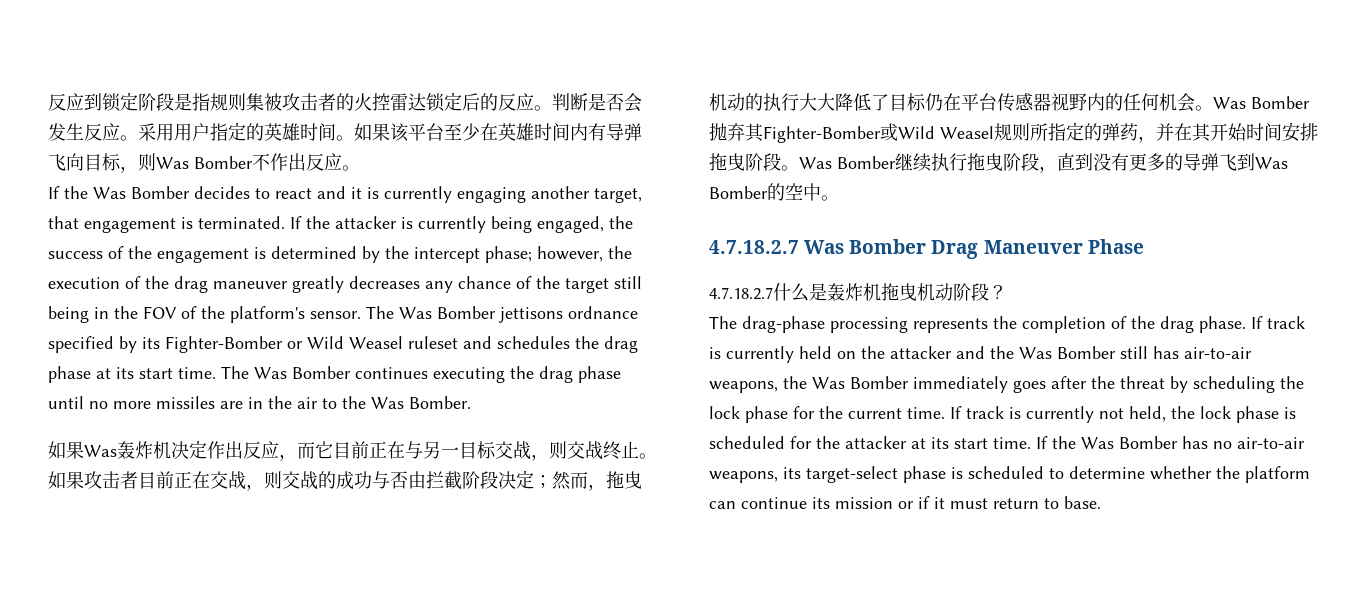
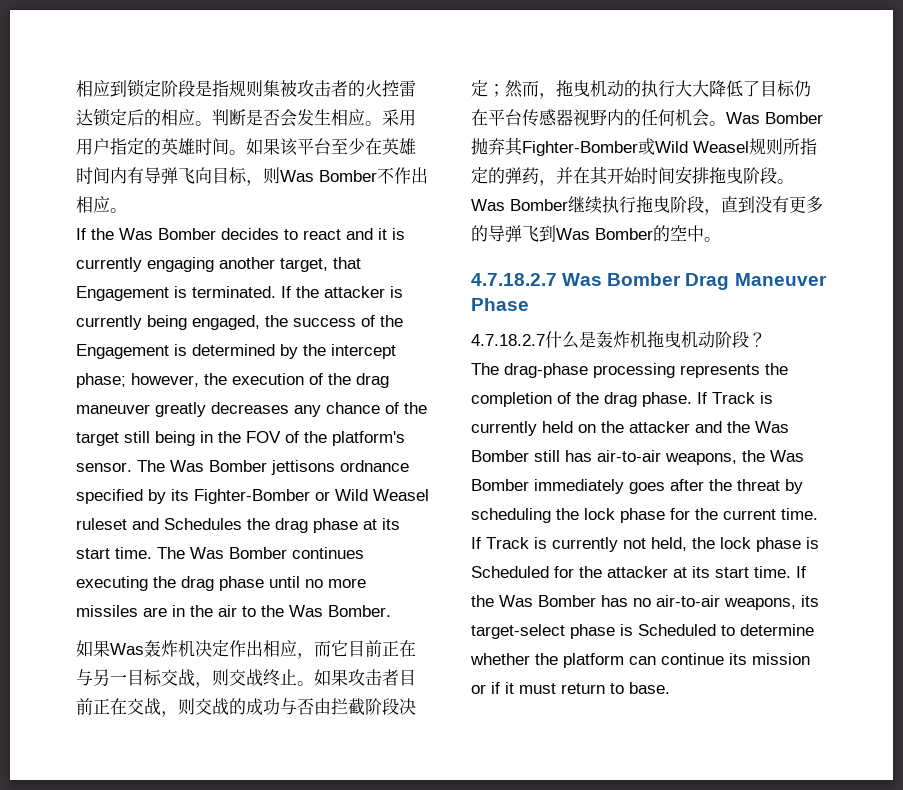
- 反应到锁定阶段是指规则集被攻击者的火控雷达锁定后的反应。
+ 相应到锁定阶段是指规则集被攻击者的火控雷达锁定后的相应。
- 判断是否会发生反应。
+ 判断是否会发生相应。
- 如果该平台至少在英雄时间内有导弹飞向目标，则Was Bomber不作出反应。
+ 如果该平台至少在英雄时间内有导弹飞向目标，则Was Bomber不作出相应。
- If the Was Bomber decides to react and it is currently engaging another target, that engagement is terminated.
+ If the Was Bomber decides to react and it is currently engaging another target, that Engagement is terminated.
- If the attacker is currently being engaged, the success of the engagement is determined by the intercept phase; however, the execution of the drag maneuver greatly decreases any chance of the target still being in the FOV of the platform's sensor.
+ If the attacker is currently being engaged, the success of the Engagement is determined by the intercept phase; however, the execution of the drag maneuver greatly decreases any chance of the target still being in the FOV of the platform's sensor.
- The Was Bomber jettisons ordnance specified by its Fighter-Bomber or Wild Weasel ruleset and schedules the drag phase at its start time.
+ The Was Bomber jettisons ordnance specified by its Fighter-Bomber or Wild Weasel ruleset and Schedules the drag phase at its start time.
- 如果Was轰炸机决定作出反应，而它目前正在与另一目标交战，则交战终止。
+ 如果Was轰炸机决定作出相应，而它目前正在与另一目标交战，则交战终止。
- If track is currently held on the attacker and the Was Bomber still has air-to-air weapons, the Was Bomber immediately goes after the threat by scheduling the lock phase for the current time.
+ If Track is currently held on the attacker and the Was Bomber still has air-to-air weapons, the Was Bomber immediately goes after the threat by scheduling the lock phase for the current time.
- If track is currently not held, the lock phase is scheduled for the attacker at its start time.
+ If Track is currently not held, the lock phase is Scheduled for the attacker at its start time.
- If the Was Bomber has no air-to-air weapons, its target-select phase is scheduled to determine whether the platform can continue its mission or if it must return to base.
+ If the Was Bomber has no air-to-air weapons, its target-select phase is Scheduled to determine whether the platform can continue its mission or if it must return to base.

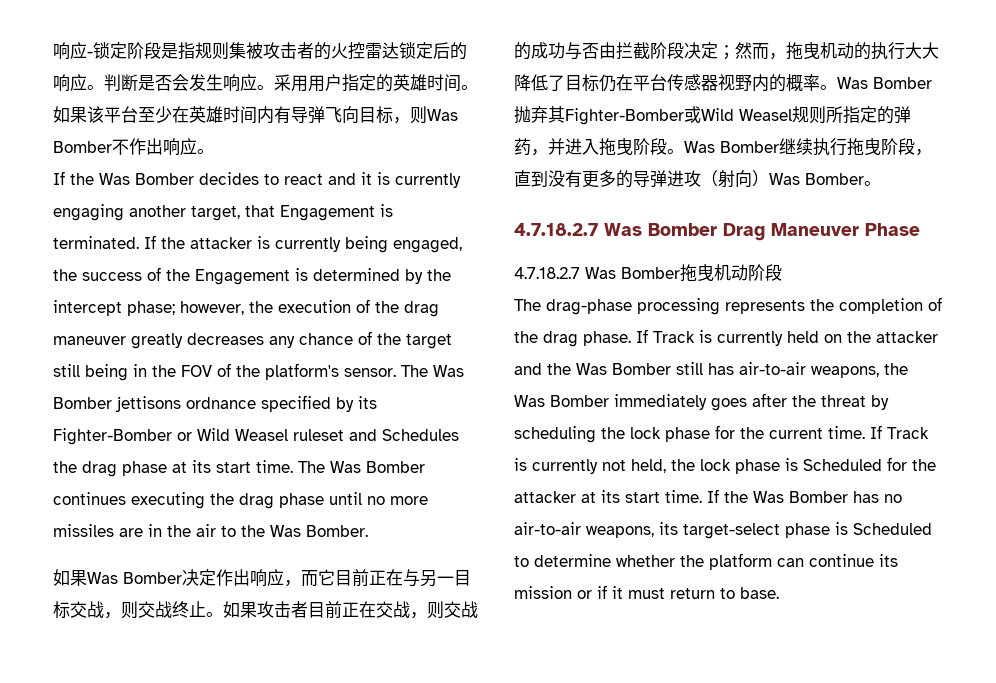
- 相应到锁定阶段是指规则集被攻击者的火控雷达锁定后的相应。
+ 响应-锁定阶段是指规则集被攻击者的火控雷达锁定后的响应。
- 判断是否会发生相应。
+ 判断是否会发生响应。
- 如果该平台至少在英雄时间内有导弹飞向目标，则Was Bomber不作出相应。
+ 如果该平台至少在英雄时间内有导弹飞向目标，则Was Bomber不作出响应。
- 如果Was轰炸机决定作出相应，而它目前正在与另一目标交战，则交战终止。
+ 如果Was Bomber决定作出响应，而它目前正在与另一目标交战，则交战终止。
- 如果攻击者目前正在交战，则交战的成功与否由拦截阶段决定；然而，拖曳机动的执行大大降低了目标仍在平台传感器视野内的任何机会。
+ 如果攻击者目前正在交战，则交战的成功与否由拦截阶段决定；然而，拖曳机动的执行大大降低了目标仍在平台传感器视野内的概率。
- Was Bomber抛弃其Fighter-Bomber或Wild Weasel规则所指定的弹药，并在其开始时间安排拖曳阶段。
+ Was Bomber抛弃其Fighter-Bomber或Wild Weasel规则所指定的弹药，并进入拖曳阶段。
- Was Bomber继续执行拖曳阶段，直到没有更多的导弹飞到Was Bomber的空中。
+ Was Bomber继续执行拖曳阶段，直到没有更多的导弹进攻（射向）Was Bomber。
- 4.7.18.2.7什么是轰炸机拖曳机动阶段？
+ 4.7.18.2.7 Was Bomber拖曳机动阶段

